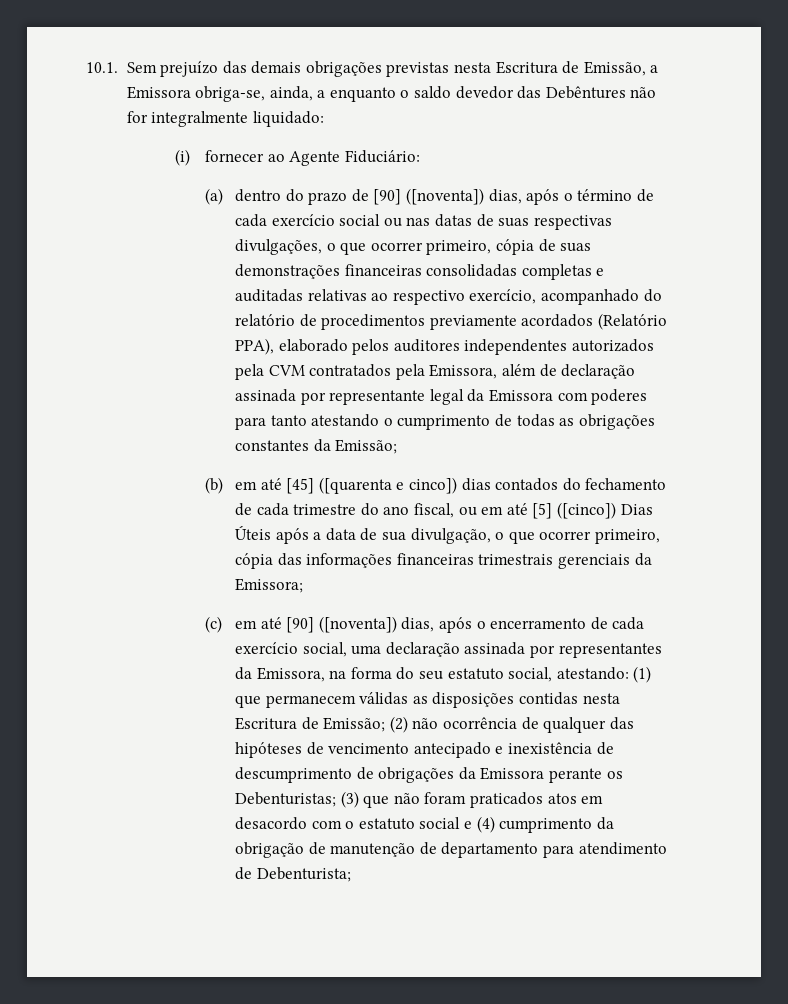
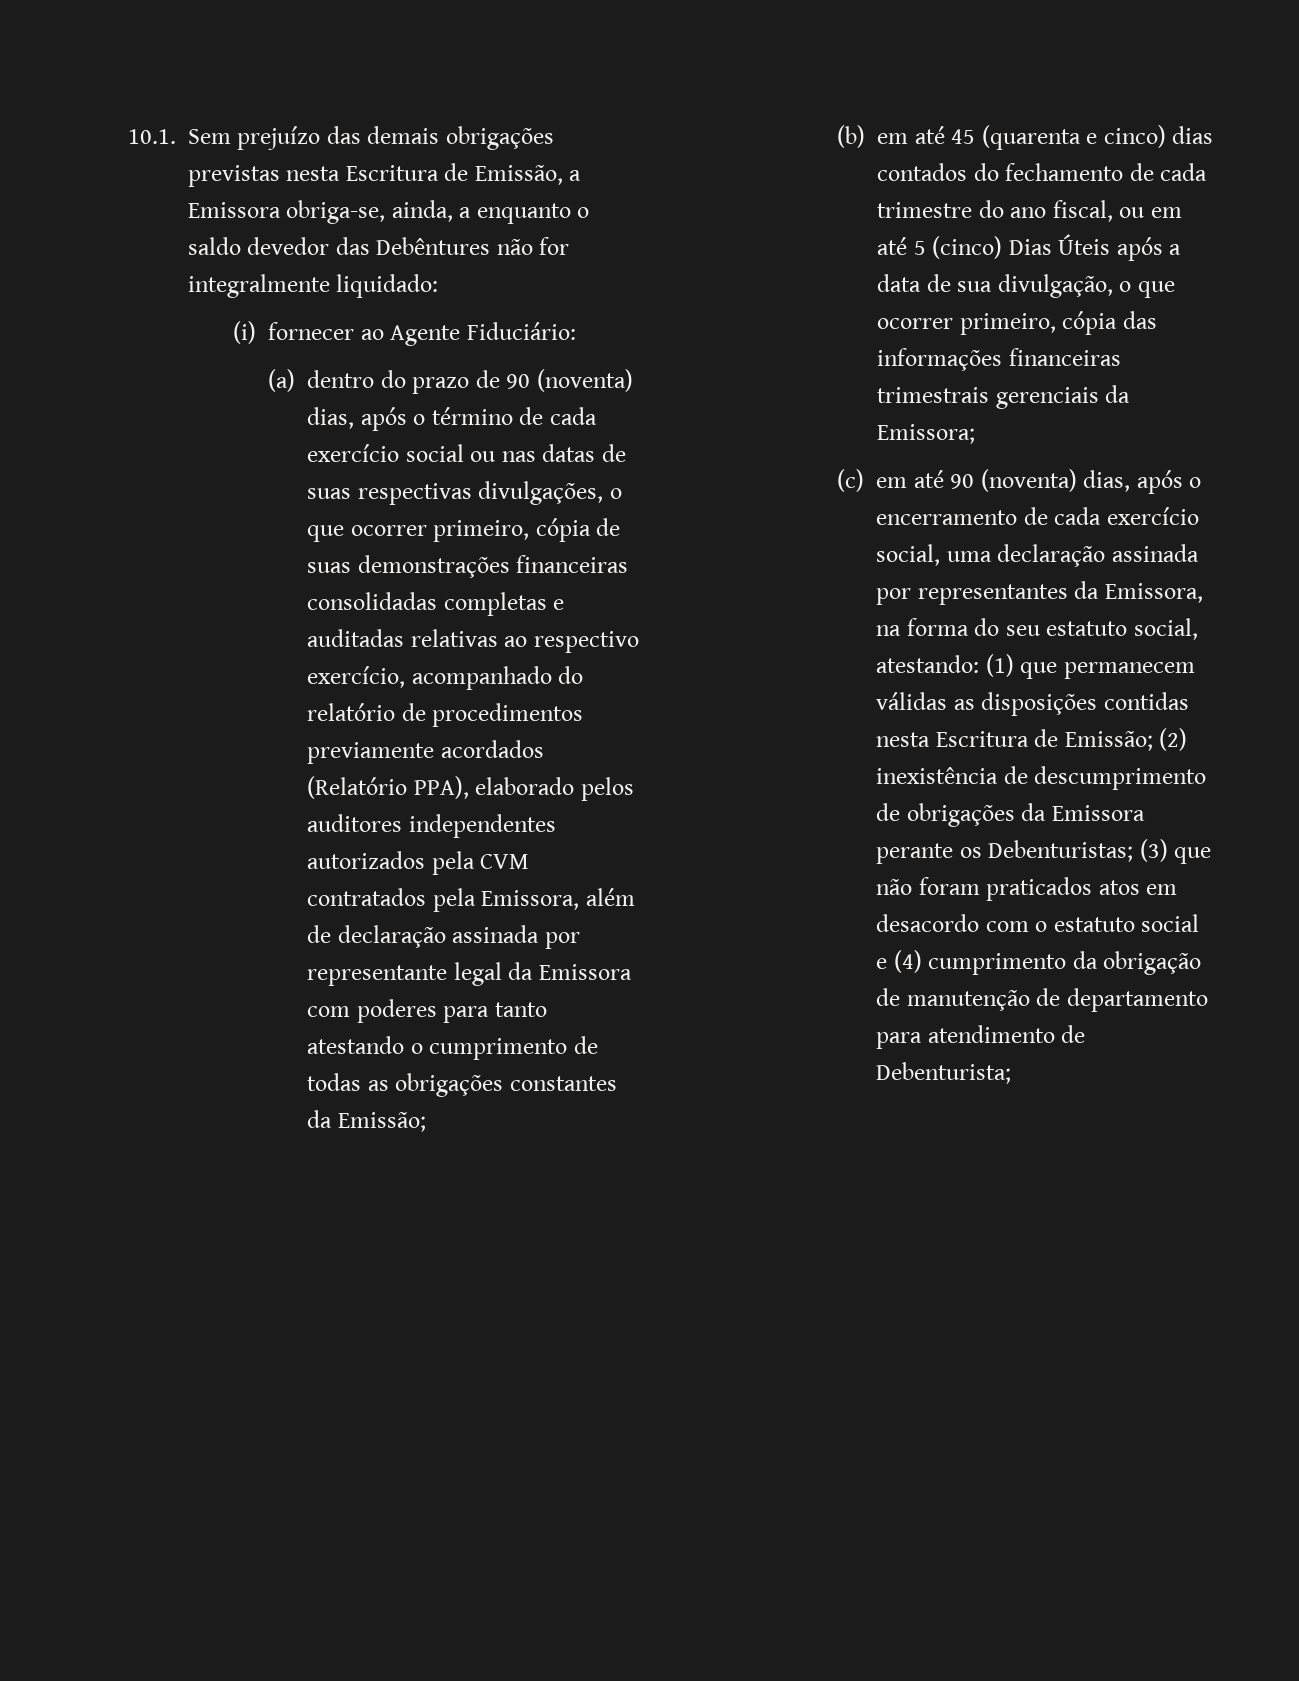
- (a) dentro do prazo de [90] ([noventa]) dias, após o término de cada exercício social ou nas datas de suas respectivas divulgações, o que ocorrer primeiro, cópia de suas demonstrações financeiras consolidadas completas e auditadas relativas ao respectivo exercício, acompanhado do relatório de procedimentos previamente acordados (Relatório PPA), elaborado pelos auditores independentes autorizados pela CVM contratados pela Emissora, além de declaração assinada por representante legal da Emissora com poderes para tanto atestando o cumprimento de todas as obrigações constantes da Emissão;
+ (a) dentro do prazo de 90 (noventa) dias, após o término de cada exercício social ou nas datas de suas respectivas divulgações, o que ocorrer primeiro, cópia de suas demonstrações financeiras consolidadas completas e auditadas relativas ao respectivo exercício, acompanhado do relatório de procedimentos previamente acordados (Relatório PPA), elaborado pelos auditores independentes autorizados pela CVM contratados pela Emissora, além de declaração assinada por representante legal da Emissora com poderes para tanto atestando o cumprimento de todas as obrigações constantes da Emissão;
- (b) em até [45] ([quarenta e cinco]) dias contados do fechamento de cada trimestre do ano fiscal, ou em até [5] ([cinco]) Dias Úteis após a data de sua divulgação, o que ocorrer primeiro, cópia das informações financeiras trimestrais gerenciais da Emissora;
+ (b) em até 45 (quarenta e cinco) dias contados do fechamento de cada trimestre do ano fiscal, ou em até 5 (cinco) Dias Úteis após a data de sua divulgação, o que ocorrer primeiro, cópia das informações financeiras trimestrais gerenciais da Emissora;
- (c) em até [90] ([noventa]) dias, após o encerramento de cada exercício social, uma declaração assinada por representantes da Emissora, na forma do seu estatuto social, atestando:
+ (c) em até 90 (noventa) dias, após o encerramento de cada exercício social, uma declaração assinada por representantes da Emissora, na forma do seu estatuto social, atestando:
- (2) não ocorrência de qualquer das hipóteses de vencimento antecipado e inexistência de descumprimento de obrigações da Emissora perante os Debenturistas;
+ (2) inexistência de descumprimento de obrigações da Emissora perante os Debenturistas;

